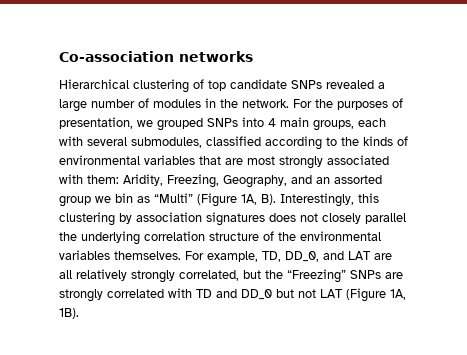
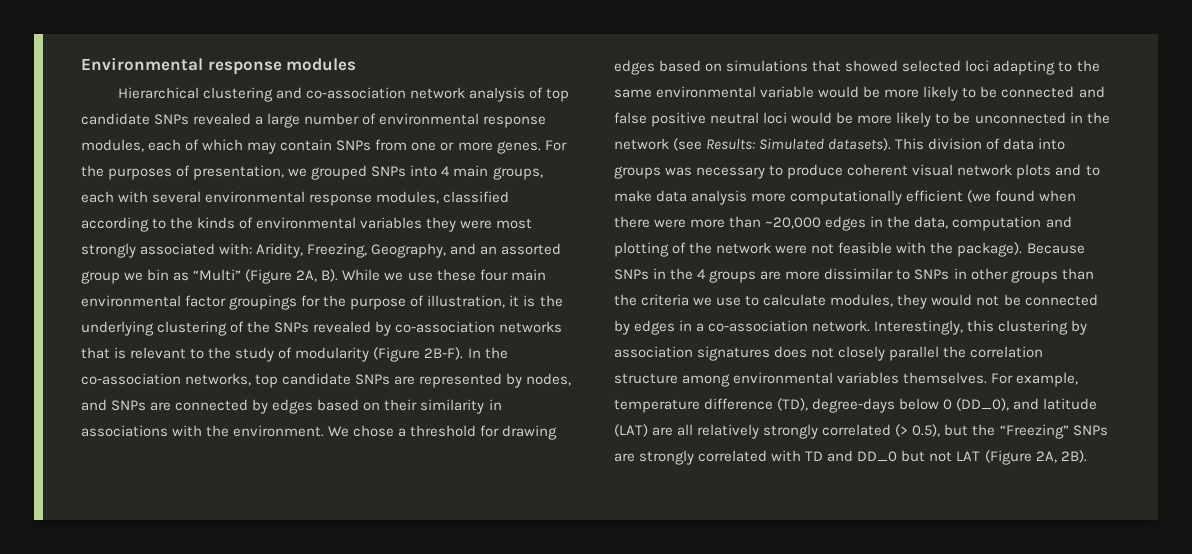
- Co-association networks
+ Environmental response modules
- Hierarchical clustering of top candidate SNPs revealed a large number of modules in the network.
+ Hierarchical clustering and co-association network analysis of top candidate SNPs revealed a large number of environmental response modules, each of which may contain SNPs from one or more genes.
- For the purposes of presentation, we grouped SNPs into 4 main groups, each with several submodules, classified according to the kinds of environmental variables that are most strongly associated with them: Aridity, Freezing, Geography, and an assorted group we bin as “Multi” (Figure 1A, B). Interestingly, this clustering by association signatures does not closely parallel the underlying correlation structure of the environmental variables themselves.
+ For the purposes of presentation, we grouped SNPs into 4 main groups, each with several environmental response modules, classified according to the kinds of environmental variables they were most strongly associated with: Aridity, Freezing, Geography, and an assorted group we bin as “Multi” (Figure 2A, B). While we use these four main environmental factor groupings for the purpose of illustration, it is the underlying clustering of the SNPs revealed by co-association networks that is relevant to the study of modularity (Figure 2B-F). In the co-association networks, top candidate SNPs are represented by nodes, and SNPs are connected by edges based on their similarity in associations with the environment. We chose a threshold for drawing edges based on simulations that showed selected loci adapting to the same environmental variable would be more likely to be connected and false positive neutral loci would be more likely to be unconnected in the network (see Results: Simulated datasets). This division of data into groups was necessary to produce coherent visual network plots and to make data analysis more computationally efficient (we found when there were more than ~20,000 edges in the data, computation and plotting of the network were not feasible with the package). Because SNPs in the 4 groups are more dissimilar to SNPs in other groups than the criteria we use to calculate modules, they would not be connected by edges in a co-association network. Interestingly, this clustering by association signatures does not closely parallel the correlation structure among environmental variables themselves.
- For example, TD, DD_0, and LAT are all relatively strongly correlated, but the “Freezing” SNPs are strongly correlated with TD and DD_0 but not LAT (Figure 1A, 1B).
+ For example, temperature difference (TD), degree-days below 0 (DD_0), and latitude (LAT) are all relatively strongly correlated (> 0.5), but the “Freezing” SNPs are strongly correlated with TD and DD_0 but not LAT (Figure 2A, 2B).

